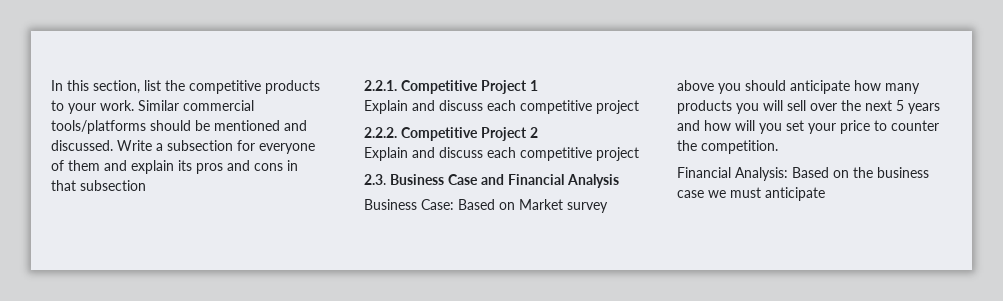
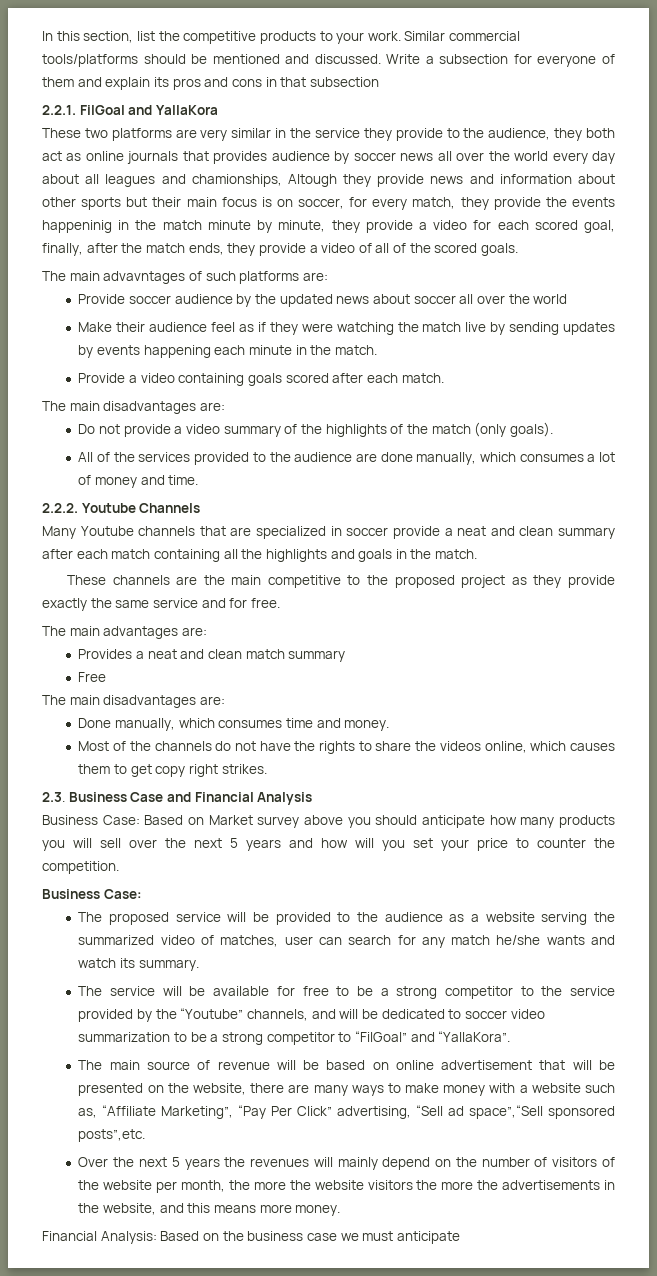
- 2.2.1. Competitive Project 1
- Explain and discuss each competitive project
- 2.2.2. Competitive Project 2
- Explain and discuss each competitive project
+ 2.2.1. FilGoal and YallaKora
+ These two platforms are very similar in the service they provide to the audience, they both act as online journals that provides audience by soccer news all over the world every day about all leagues and chamionships, Altough they provide news and information about other sports but their main focus is on soccer, for every match, they provide the events happeninig in the match minute by minute, they provide a video for each scored goal, finally, after the match ends, they provide a video of all of the scored goals.
+ The main advavntages of such platforms are:
+ Provide soccer audience by the updated news about soccer all over the world
+ Make their audience feel as if they were watching the match live by sending updates by events happening each minute in the match.
+ Provide a video containing goals scored after each match.
+ The main disadvantages are:
+ Do not provide a video summary of the highlights of the match (only goals).
+ All of the services provided to the audience are done manually, which consumes a lot of money and time.
+ 2.2.2. Youtube Channels
+ Many Youtube channels that are specialized in soccer provide a neat and clean summary after each match containing all the highlights and goals in the match.
+ These channels are the main competitive to the proposed project as they provide exactly the same service and for free.
+ The main advantages are:
+ Provides a neat and clean match summary
+ Free
+ The main disadvantages are:
+ Done manually, which consumes time and money.
+ Most of the channels do not have the rights to share the videos online, which causes them to get copy right strikes.
  Business Case: Based on Market survey above you should anticipate how many products you will sell over the next 5 years and how will you set your price to counter the competition.
+ Business Case:
+ The proposed service will be provided to the audience as a website serving the summarized video of matches, user can search for any match he/she wants and watch its summary.
+ The service will be available for free to be a strong competitor to the service provided by the “Youtube” channels, and will be dedicated to soccer video summarization to be a strong competitor to “FilGoal” and “YallaKora”.
+ The main source of revenue will be based on online advertisement that will be presented on the website, there are many ways to make money with a website such as, “Affiliate Marketing”, “Pay Per Click” advertising, “Sell ad space”,“Sell sponsored posts”,etc.
+ Over the next 5 years the revenues will mainly depend on the number of visitors of the website per month, the more the website visitors the more the advertisements in the website, and this means more money.

